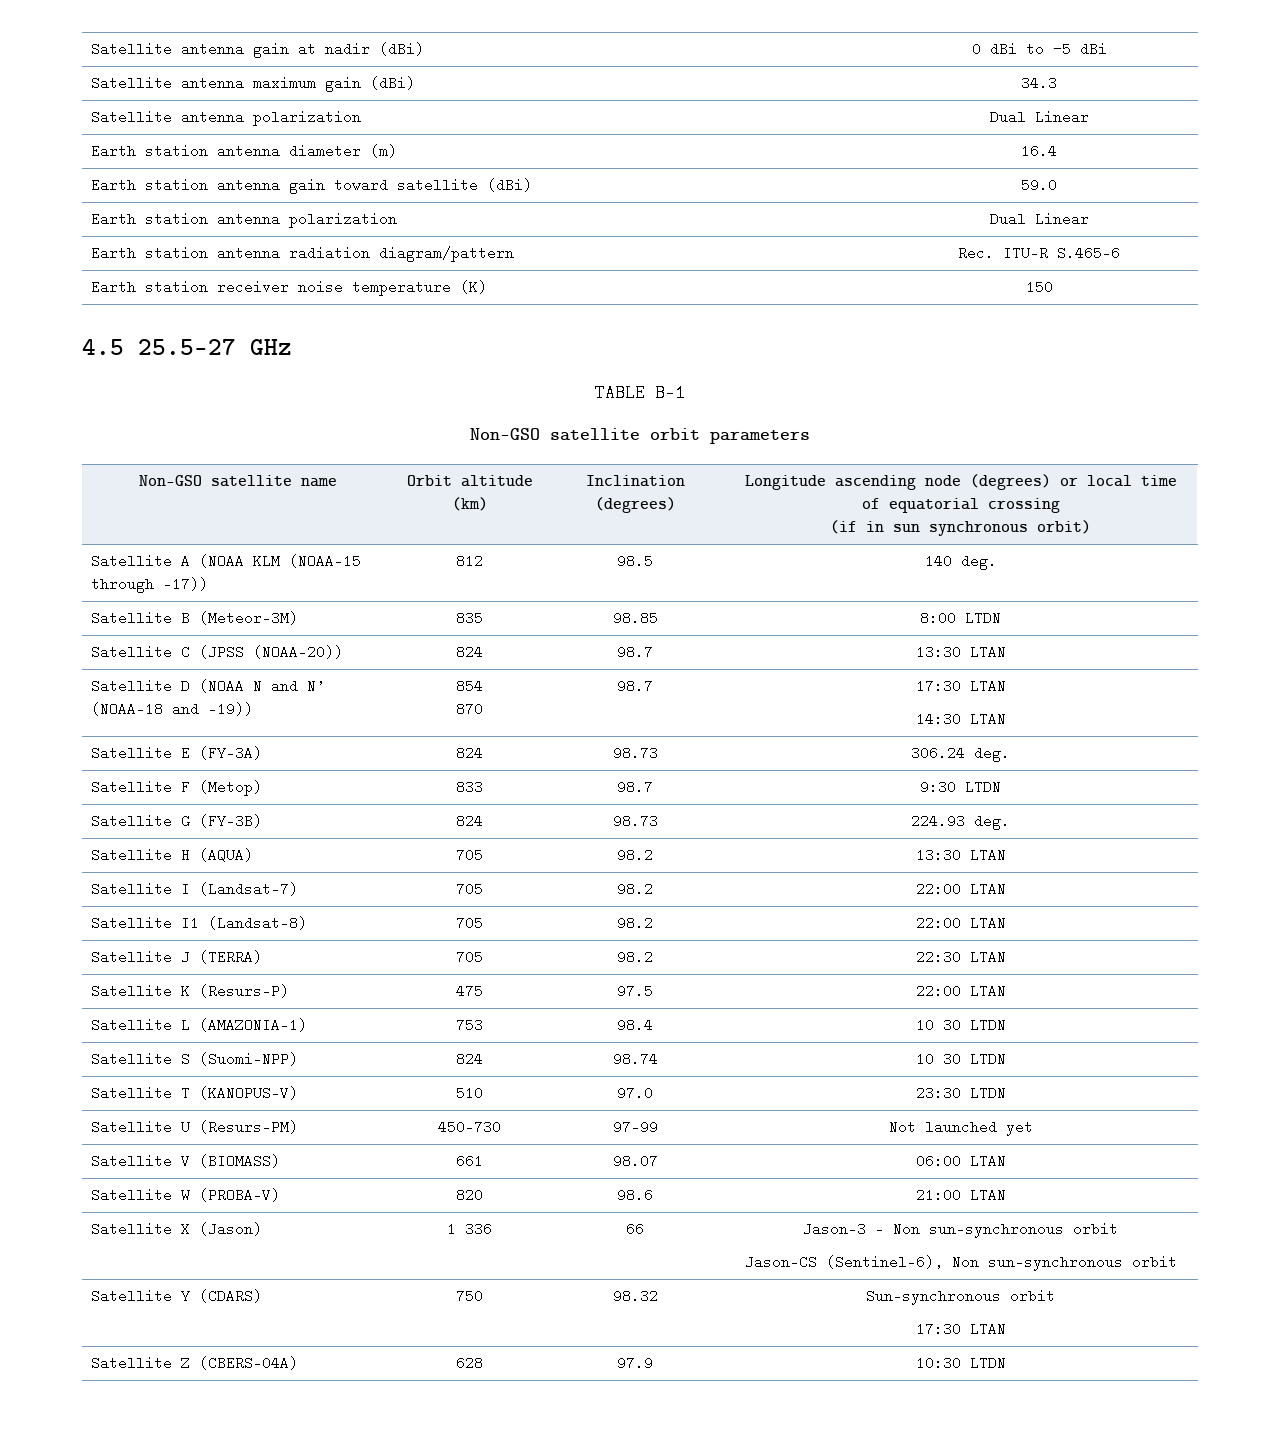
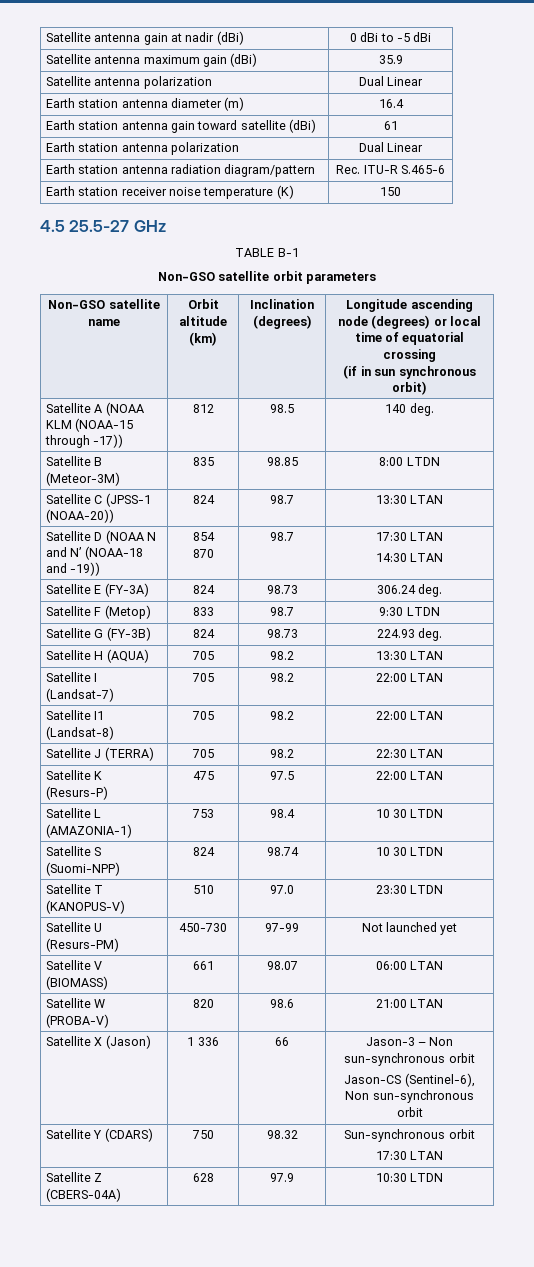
- Satellite antenna maximum gain (dBi) | 34.3
+ Satellite antenna maximum gain (dBi) | 35.9
- Earth station antenna gain toward satellite (dBi) | 59.0
+ Earth station antenna gain toward satellite (dBi) | 61
- Satellite C (JPSS (NOAA-20)) | 824 | 98.7 | 13:30 LTAN
+ Satellite C (JPSS-1 (NOAA-20)) | 824 | 98.7 | 13:30 LTAN

